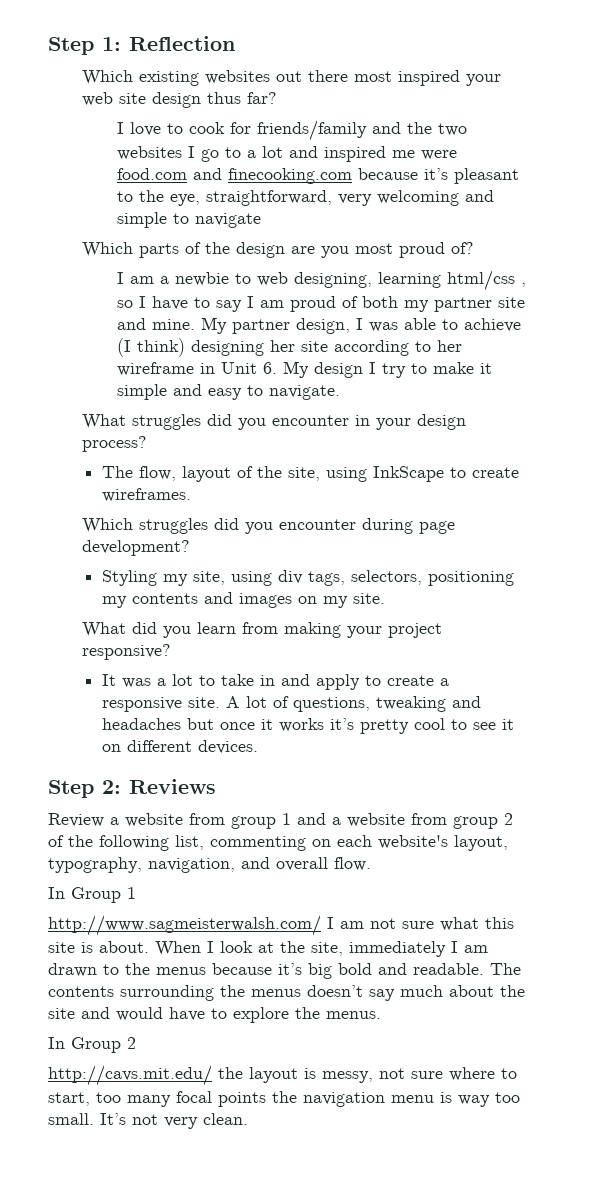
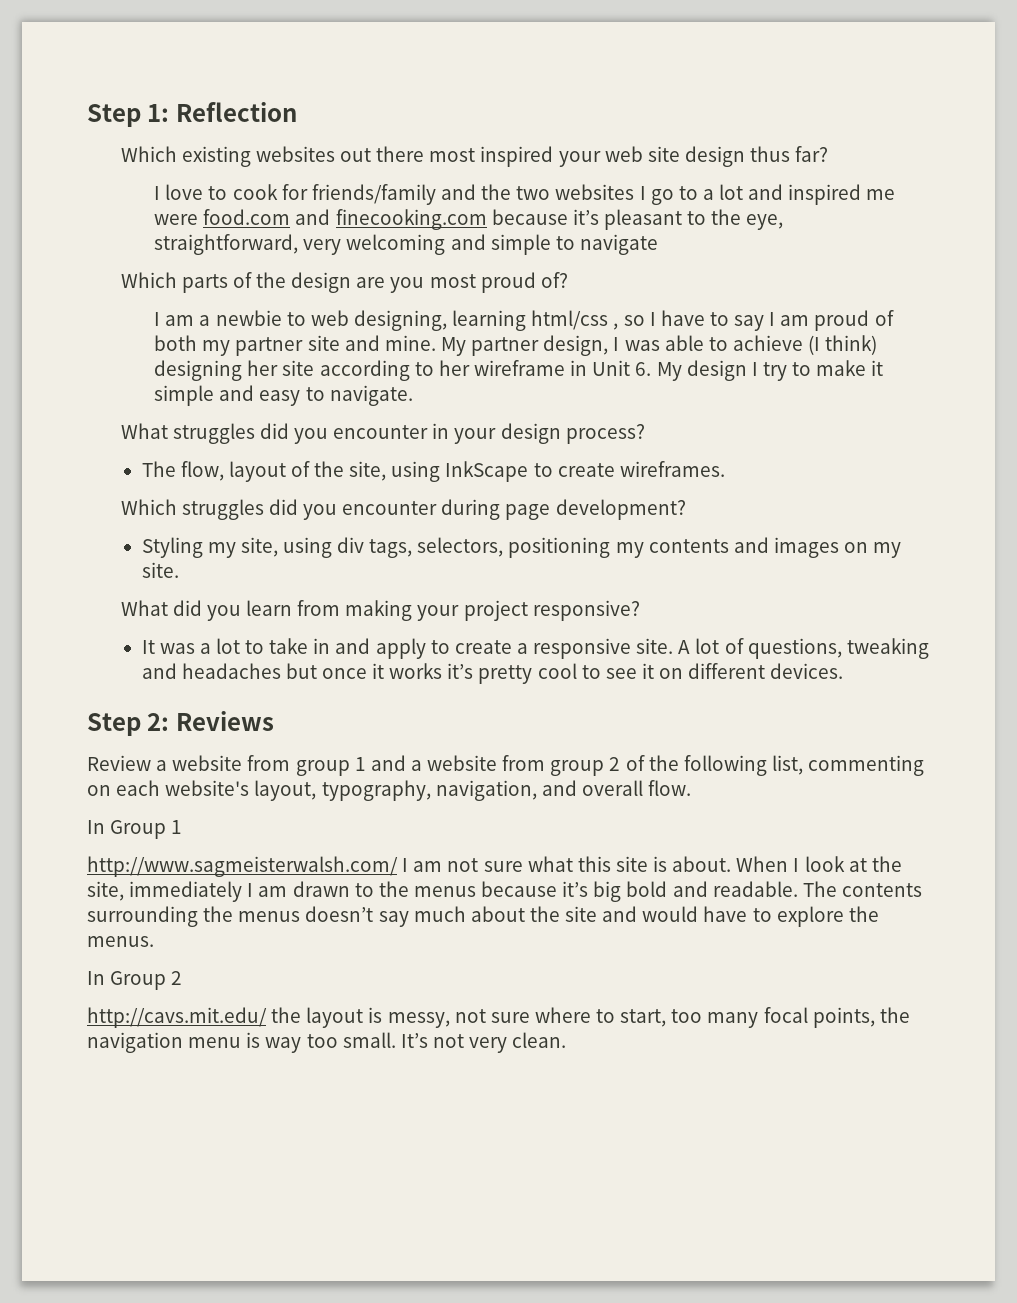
- http://cavs.mit.edu/ the layout is messy, not sure where to start, too many focal points the navigation menu is way too small.
+ http://cavs.mit.edu/ the layout is messy, not sure where to start, too many focal points, the navigation menu is way too small.

